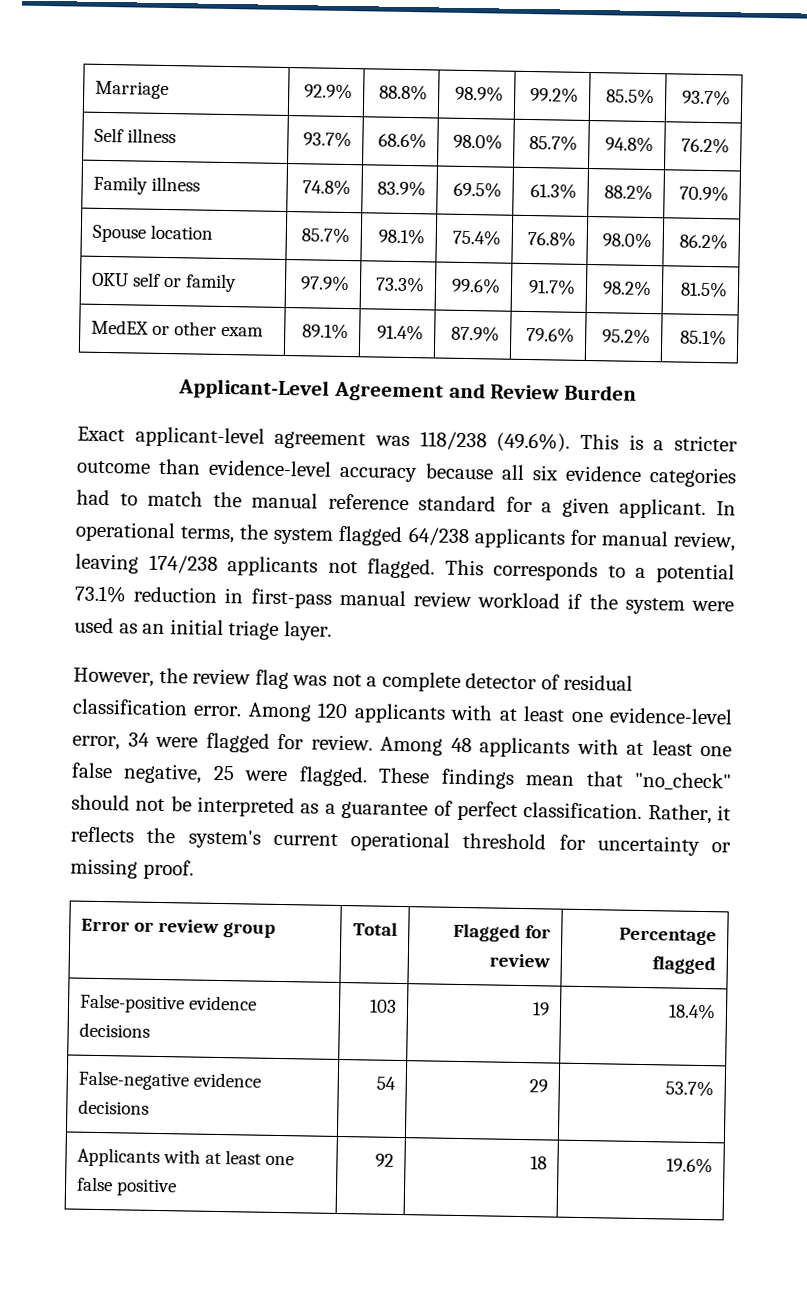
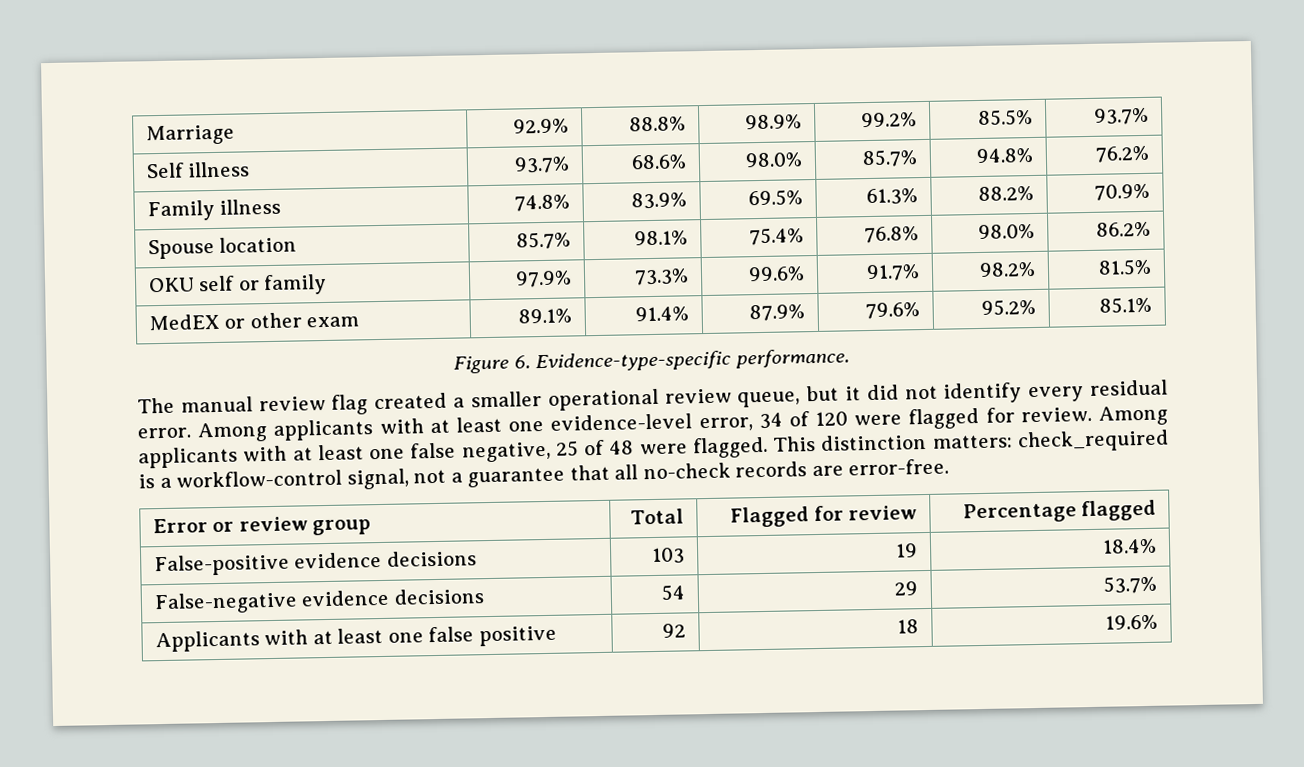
- Applicant-Level Agreement and Review Burden
- Exact applicant-level agreement was 118/238 (49.6%). This is a stricter outcome than evidence-level accuracy because all six evidence categories had to match the manual reference standard for a given applicant. In operational terms, the system flagged 64/238 applicants for manual review, leaving 174/238 applicants not flagged. This corresponds to a potential 73.1% reduction in first-pass manual review workload if the system were used as an initial triage layer.
- However, the review flag was not a complete detector of residual classification error.
+ Figure 6. Evidence-type-specific performance.
+ The manual review flag created a smaller operational review queue, but it did not identify every residual error.
- Among 120 applicants with at least one evidence-level error, 34 were flagged for review.
+ Among applicants with at least one evidence-level error, 34 of 120 were flagged for review.
- Among 48 applicants with at least one false negative, 25 were flagged. These findings mean that "no_check" should not be interpreted as a guarantee of perfect classification. Rather, it reflects the system's current operational threshold for uncertainty or missing proof.
+ Among applicants with at least one false negative, 25 of 48 were flagged. This distinction matters: check_required is a workflow-control signal, not a guarantee that all no-check records are error-free.

